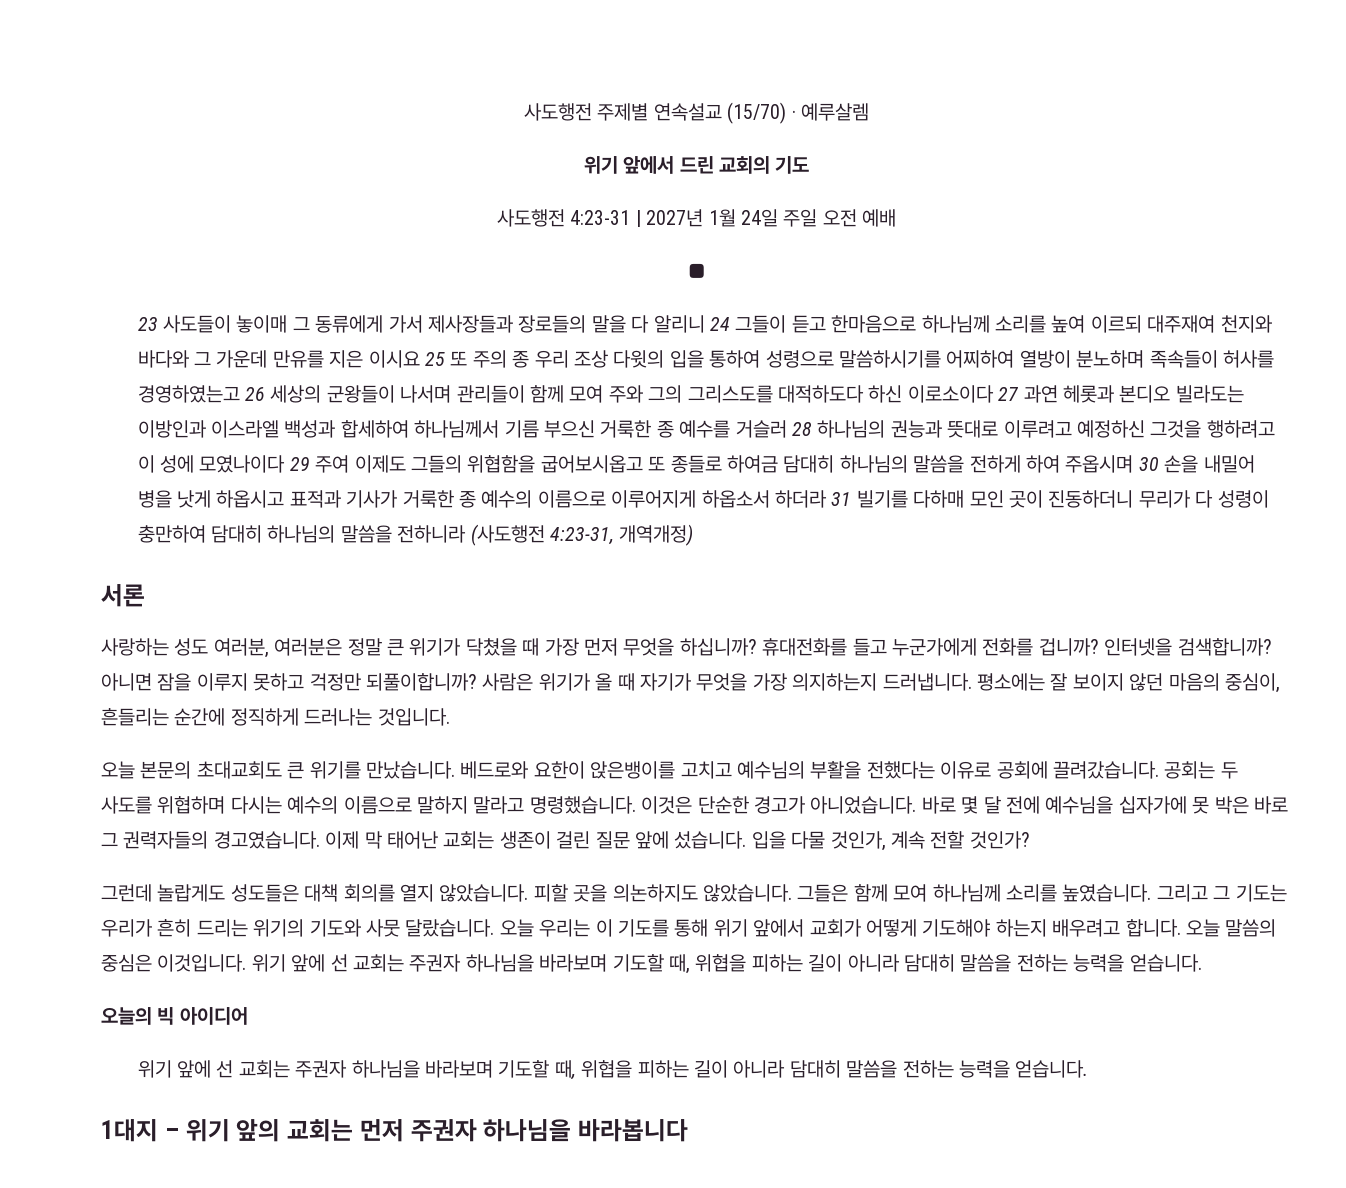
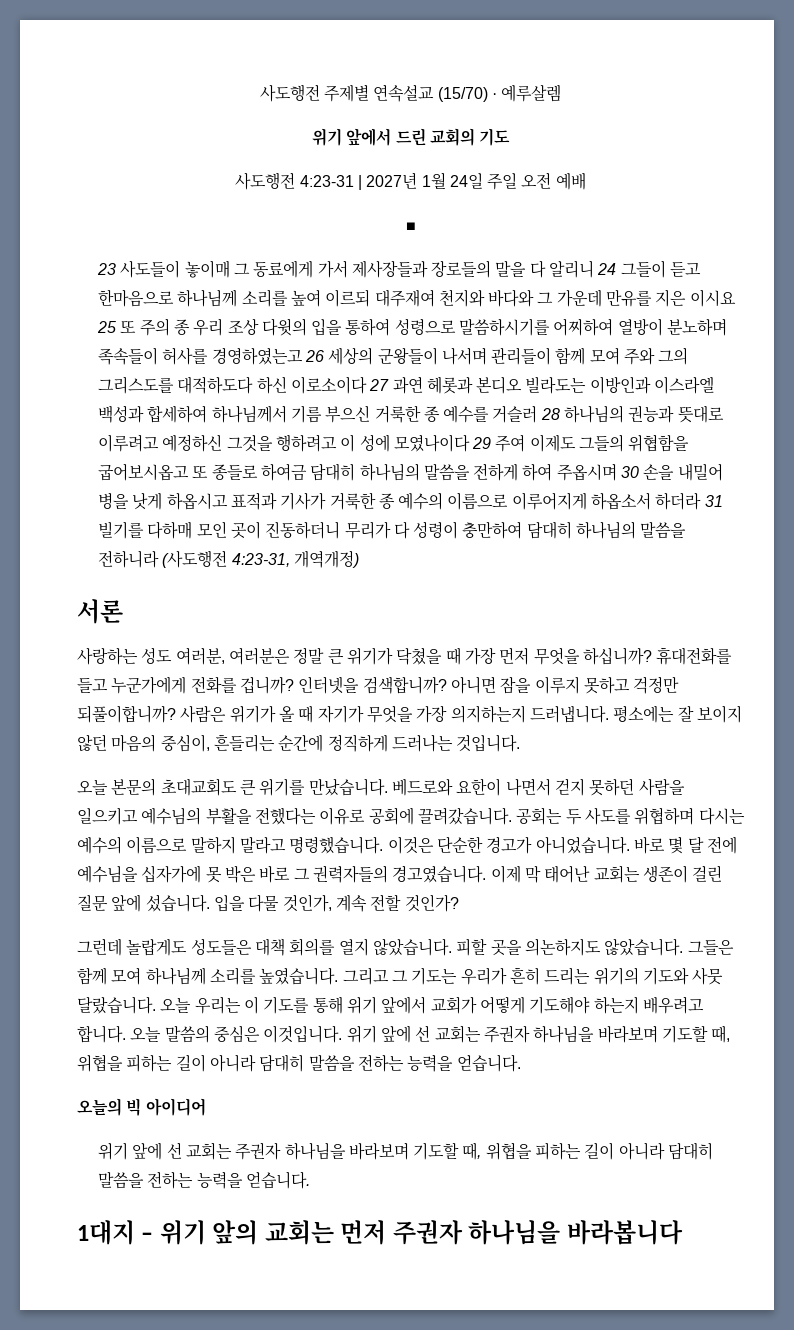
- 23 사도들이 놓이매 그 동류에게 가서 제사장들과 장로들의 말을 다 알리니 24 그들이 듣고 한마음으로 하나님께 소리를 높여 이르되 대주재여 천지와 바다와 그 가운데 만유를 지은 이시요 25 또 주의 종 우리 조상 다윗의 입을 통하여 성령으로 말씀하시기를 어찌하여 열방이 분노하며 족속들이 허사를 경영하였는고 26 세상의 군왕들이 나서며 관리들이 함께 모여 주와 그의 그리스도를 대적하도다 하신 이로소이다 27 과연 헤롯과 본디오 빌라도는 이방인과 이스라엘 백성과 합세하여 하나님께서 기름 부으신 거룩한 종 예수를 거슬러 28 하나님의 권능과 뜻대로 이루려고 예정하신 그것을 행하려고 이 성에 모였나이다 29 주여 이제도 그들의 위협함을 굽어보시옵고 또 종들로 하여금 담대히 하나님의 말씀을 전하게 하여 주옵시며 30 손을 내밀어 병을 낫게 하옵시고 표적과 기사가 거룩한 종 예수의 이름으로 이루어지게 하옵소서 하더라 31 빌기를 다하매 모인 곳이 진동하더니 무리가 다 성령이 충만하여 담대히 하나님의 말씀을 전하니라 (사도행전 4:23-31, 개역개정)
+ 23 사도들이 놓이매 그 동료에게 가서 제사장들과 장로들의 말을 다 알리니 24 그들이 듣고 한마음으로 하나님께 소리를 높여 이르되 대주재여 천지와 바다와 그 가운데 만유를 지은 이시요 25 또 주의 종 우리 조상 다윗의 입을 통하여 성령으로 말씀하시기를 어찌하여 열방이 분노하며 족속들이 허사를 경영하였는고 26 세상의 군왕들이 나서며 관리들이 함께 모여 주와 그의 그리스도를 대적하도다 하신 이로소이다 27 과연 헤롯과 본디오 빌라도는 이방인과 이스라엘 백성과 합세하여 하나님께서 기름 부으신 거룩한 종 예수를 거슬러 28 하나님의 권능과 뜻대로 이루려고 예정하신 그것을 행하려고 이 성에 모였나이다 29 주여 이제도 그들의 위협함을 굽어보시옵고 또 종들로 하여금 담대히 하나님의 말씀을 전하게 하여 주옵시며 30 손을 내밀어 병을 낫게 하옵시고 표적과 기사가 거룩한 종 예수의 이름으로 이루어지게 하옵소서 하더라 31 빌기를 다하매 모인 곳이 진동하더니 무리가 다 성령이 충만하여 담대히 하나님의 말씀을 전하니라 (사도행전 4:23-31, 개역개정)
- 베드로와 요한이 앉은뱅이를 고치고 예수님의 부활을 전했다는 이유로 공회에 끌려갔습니다.
+ 베드로와 요한이 나면서 걷지 못하던 사람을 일으키고 예수님의 부활을 전했다는 이유로 공회에 끌려갔습니다.

